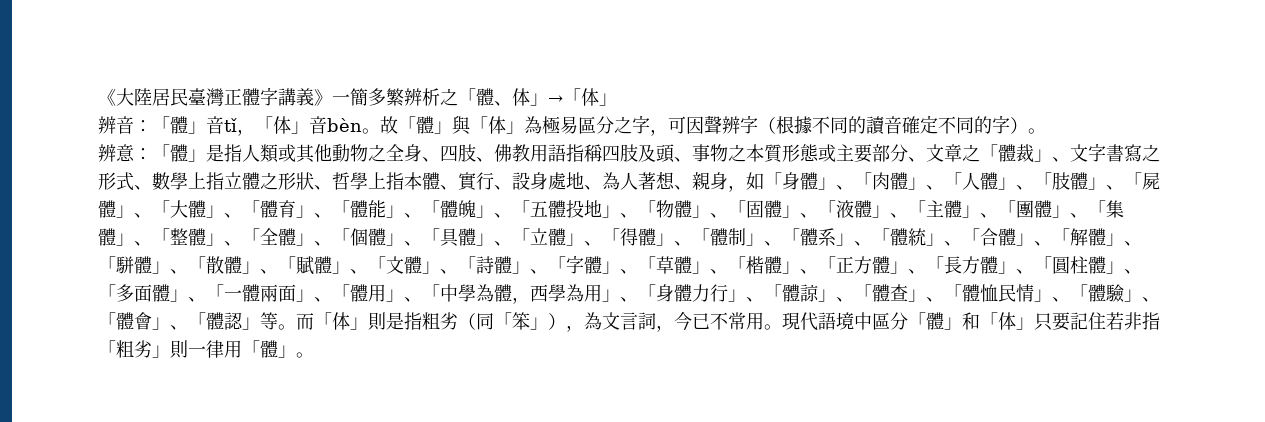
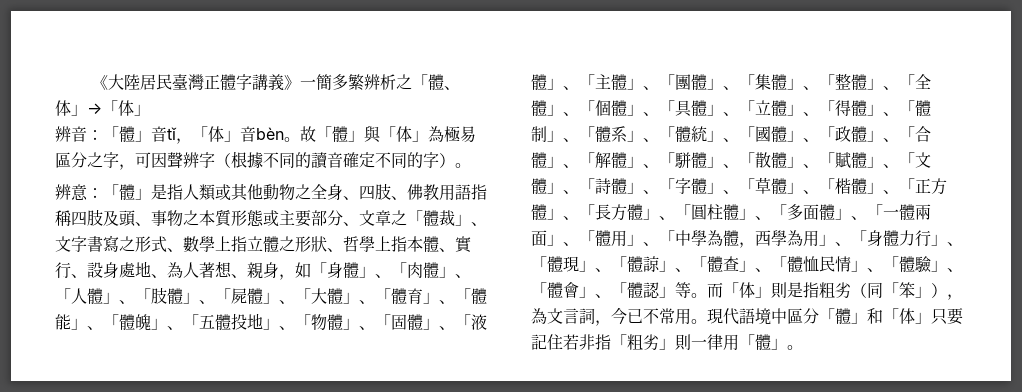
- 「體」是指人類或其他動物之全身、四肢、佛教用語指稱四肢及頭、事物之本質形態或主要部分、文章之「體裁」、文字書寫之形式、數學上指立體之形狀、哲學上指本體、實行、設身處地、為人著想、親身，如「身體」、「肉體」、「人體」、「肢體」、「屍體」、「大體」、「體育」、「體能」、「體魄」、「五體投地」、「物體」、「固體」、「液體」、「主體」、「團體」、「集體」、「整體」、「全體」、「個體」、「具體」、「立體」、「得體」、「體制」、「體系」、「體統」、「合體」、「解體」、「駢體」、「散體」、「賦體」、「文體」、「詩體」、「字體」、「草體」、「楷體」、「正方體」、「長方體」、「圓柱體」、「多面體」、「一體兩面」、「體用」、「中學為體，西學為用」、「身體力行」、「體諒」、「體查」、「體恤民情」、「體驗」、「體會」、「體認」等。
+ 「體」是指人類或其他動物之全身、四肢、佛教用語指稱四肢及頭、事物之本質形態或主要部分、文章之「體裁」、文字書寫之形式、數學上指立體之形狀、哲學上指本體、實行、設身處地、為人著想、親身，如「身體」、「肉體」、「人體」、「肢體」、「屍體」、「大體」、「體育」、「體能」、「體魄」、「五體投地」、「物體」、「固體」、「液體」、「主體」、「團體」、「集體」、「整體」、「全體」、「個體」、「具體」、「立體」、「得體」、「體制」、「體系」、「體統」、「國體」、「政體」、「合體」、「解體」、「駢體」、「散體」、「賦體」、「文體」、「詩體」、「字體」、「草體」、「楷體」、「正方體」、「長方體」、「圓柱體」、「多面體」、「一體兩面」、「體用」、「中學為體，西學為用」、「身體力行」、「體現」、「體諒」、「體查」、「體恤民情」、「體驗」、「體會」、「體認」等。

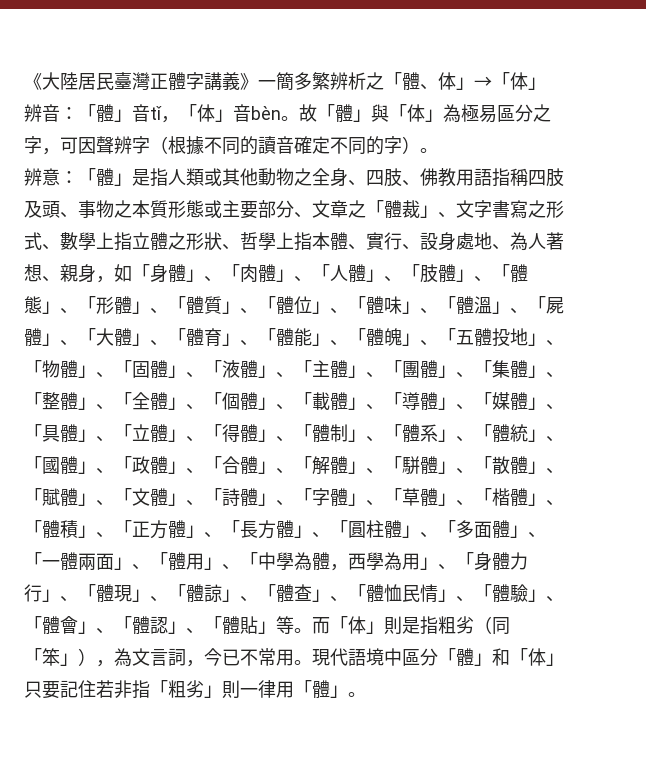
- 「體」是指人類或其他動物之全身、四肢、佛教用語指稱四肢及頭、事物之本質形態或主要部分、文章之「體裁」、文字書寫之形式、數學上指立體之形狀、哲學上指本體、實行、設身處地、為人著想、親身，如「身體」、「肉體」、「人體」、「肢體」、「屍體」、「大體」、「體育」、「體能」、「體魄」、「五體投地」、「物體」、「固體」、「液體」、「主體」、「團體」、「集體」、「整體」、「全體」、「個體」、「具體」、「立體」、「得體」、「體制」、「體系」、「體統」、「國體」、「政體」、「合體」、「解體」、「駢體」、「散體」、「賦體」、「文體」、「詩體」、「字體」、「草體」、「楷體」、「正方體」、「長方體」、「圓柱體」、「多面體」、「一體兩面」、「體用」、「中學為體，西學為用」、「身體力行」、「體現」、「體諒」、「體查」、「體恤民情」、「體驗」、「體會」、「體認」等。
+ 「體」是指人類或其他動物之全身、四肢、佛教用語指稱四肢及頭、事物之本質形態或主要部分、文章之「體裁」、文字書寫之形式、數學上指立體之形狀、哲學上指本體、實行、設身處地、為人著想、親身，如「身體」、「肉體」、「人體」、「肢體」、「體態」、「形體」、「體質」、「體位」、「體味」、「體溫」、「屍體」、「大體」、「體育」、「體能」、「體魄」、「五體投地」、「物體」、「固體」、「液體」、「主體」、「團體」、「集體」、「整體」、「全體」、「個體」、「載體」、「導體」、「媒體」、「具體」、「立體」、「得體」、「體制」、「體系」、「體統」、「國體」、「政體」、「合體」、「解體」、「駢體」、「散體」、「賦體」、「文體」、「詩體」、「字體」、「草體」、「楷體」、「體積」、「正方體」、「長方體」、「圓柱體」、「多面體」、「一體兩面」、「體用」、「中學為體，西學為用」、「身體力行」、「體現」、「體諒」、「體查」、「體恤民情」、「體驗」、「體會」、「體認」、「體貼」等。

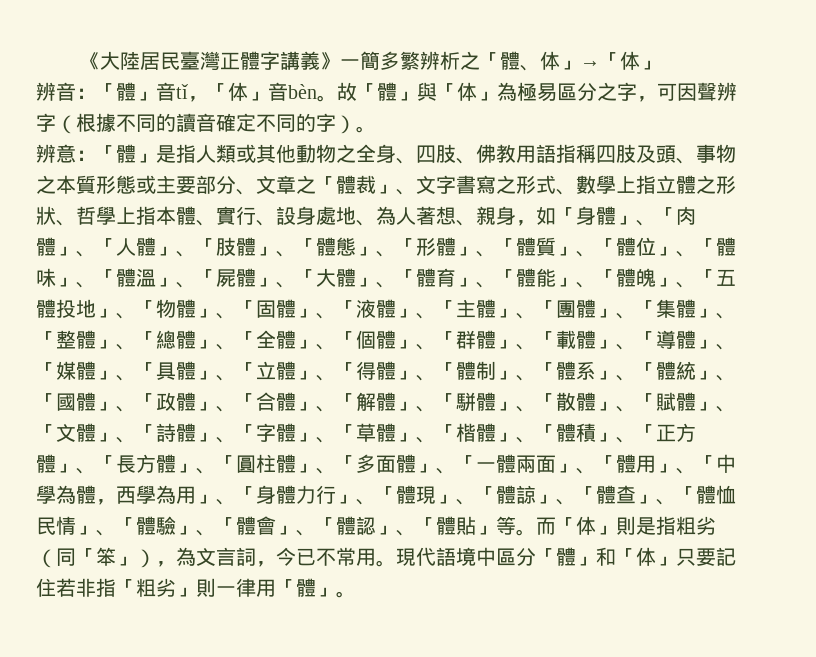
- 「體」是指人類或其他動物之全身、四肢、佛教用語指稱四肢及頭、事物之本質形態或主要部分、文章之「體裁」、文字書寫之形式、數學上指立體之形狀、哲學上指本體、實行、設身處地、為人著想、親身，如「身體」、「肉體」、「人體」、「肢體」、「體態」、「形體」、「體質」、「體位」、「體味」、「體溫」、「屍體」、「大體」、「體育」、「體能」、「體魄」、「五體投地」、「物體」、「固體」、「液體」、「主體」、「團體」、「集體」、「整體」、「全體」、「個體」、「載體」、「導體」、「媒體」、「具體」、「立體」、「得體」、「體制」、「體系」、「體統」、「國體」、「政體」、「合體」、「解體」、「駢體」、「散體」、「賦體」、「文體」、「詩體」、「字體」、「草體」、「楷體」、「體積」、「正方體」、「長方體」、「圓柱體」、「多面體」、「一體兩面」、「體用」、「中學為體，西學為用」、「身體力行」、「體現」、「體諒」、「體查」、「體恤民情」、「體驗」、「體會」、「體認」、「體貼」等。
+ 「體」是指人類或其他動物之全身、四肢、佛教用語指稱四肢及頭、事物之本質形態或主要部分、文章之「體裁」、文字書寫之形式、數學上指立體之形狀、哲學上指本體、實行、設身處地、為人著想、親身，如「身體」、「肉體」、「人體」、「肢體」、「體態」、「形體」、「體質」、「體位」、「體味」、「體溫」、「屍體」、「大體」、「體育」、「體能」、「體魄」、「五體投地」、「物體」、「固體」、「液體」、「主體」、「團體」、「集體」、「整體」、「總體」、「全體」、「個體」、「群體」、「載體」、「導體」、「媒體」、「具體」、「立體」、「得體」、「體制」、「體系」、「體統」、「國體」、「政體」、「合體」、「解體」、「駢體」、「散體」、「賦體」、「文體」、「詩體」、「字體」、「草體」、「楷體」、「體積」、「正方體」、「長方體」、「圓柱體」、「多面體」、「一體兩面」、「體用」、「中學為體，西學為用」、「身體力行」、「體現」、「體諒」、「體查」、「體恤民情」、「體驗」、「體會」、「體認」、「體貼」等。

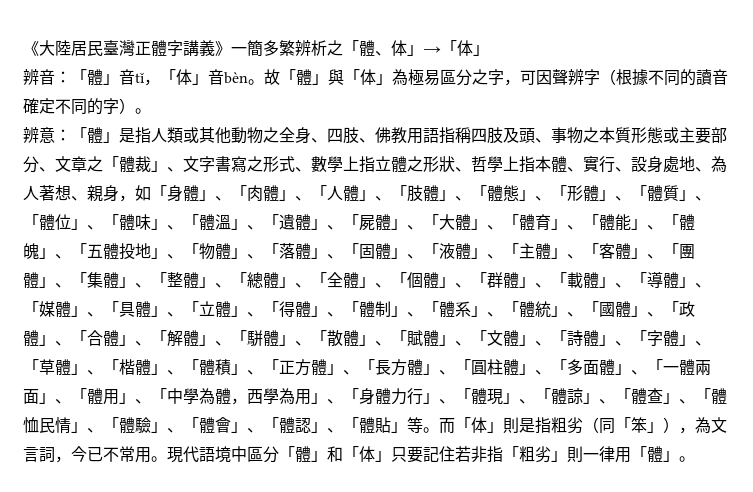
- 「體」是指人類或其他動物之全身、四肢、佛教用語指稱四肢及頭、事物之本質形態或主要部分、文章之「體裁」、文字書寫之形式、數學上指立體之形狀、哲學上指本體、實行、設身處地、為人著想、親身，如「身體」、「肉體」、「人體」、「肢體」、「體態」、「形體」、「體質」、「體位」、「體味」、「體溫」、「屍體」、「大體」、「體育」、「體能」、「體魄」、「五體投地」、「物體」、「固體」、「液體」、「主體」、「團體」、「集體」、「整體」、「總體」、「全體」、「個體」、「群體」、「載體」、「導體」、「媒體」、「具體」、「立體」、「得體」、「體制」、「體系」、「體統」、「國體」、「政體」、「合體」、「解體」、「駢體」、「散體」、「賦體」、「文體」、「詩體」、「字體」、「草體」、「楷體」、「體積」、「正方體」、「長方體」、「圓柱體」、「多面體」、「一體兩面」、「體用」、「中學為體，西學為用」、「身體力行」、「體現」、「體諒」、「體查」、「體恤民情」、「體驗」、「體會」、「體認」、「體貼」等。
+ 「體」是指人類或其他動物之全身、四肢、佛教用語指稱四肢及頭、事物之本質形態或主要部分、文章之「體裁」、文字書寫之形式、數學上指立體之形狀、哲學上指本體、實行、設身處地、為人著想、親身，如「身體」、「肉體」、「人體」、「肢體」、「體態」、「形體」、「體質」、「體位」、「體味」、「體溫」、「遺體」、「屍體」、「大體」、「體育」、「體能」、「體魄」、「五體投地」、「物體」、「落體」、「固體」、「液體」、「主體」、「客體」、「團體」、「集體」、「整體」、「總體」、「全體」、「個體」、「群體」、「載體」、「導體」、「媒體」、「具體」、「立體」、「得體」、「體制」、「體系」、「體統」、「國體」、「政體」、「合體」、「解體」、「駢體」、「散體」、「賦體」、「文體」、「詩體」、「字體」、「草體」、「楷體」、「體積」、「正方體」、「長方體」、「圓柱體」、「多面體」、「一體兩面」、「體用」、「中學為體，西學為用」、「身體力行」、「體現」、「體諒」、「體查」、「體恤民情」、「體驗」、「體會」、「體認」、「體貼」等。

